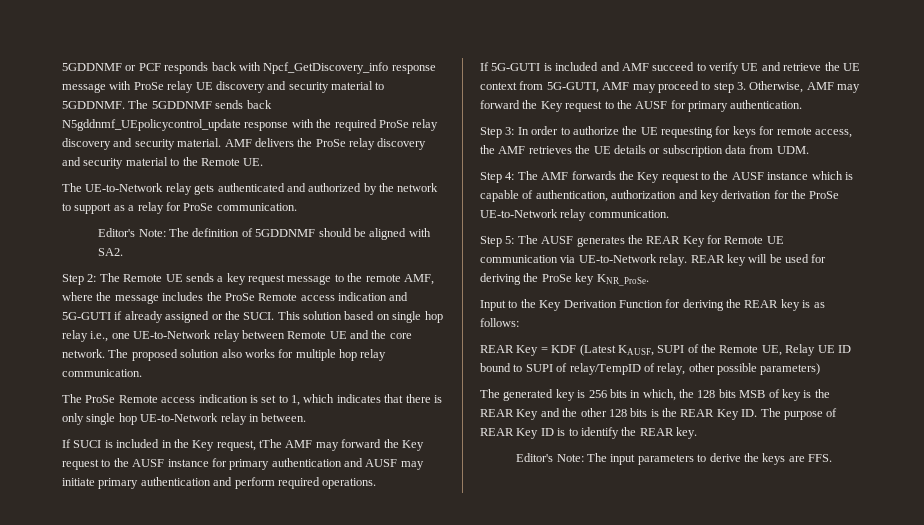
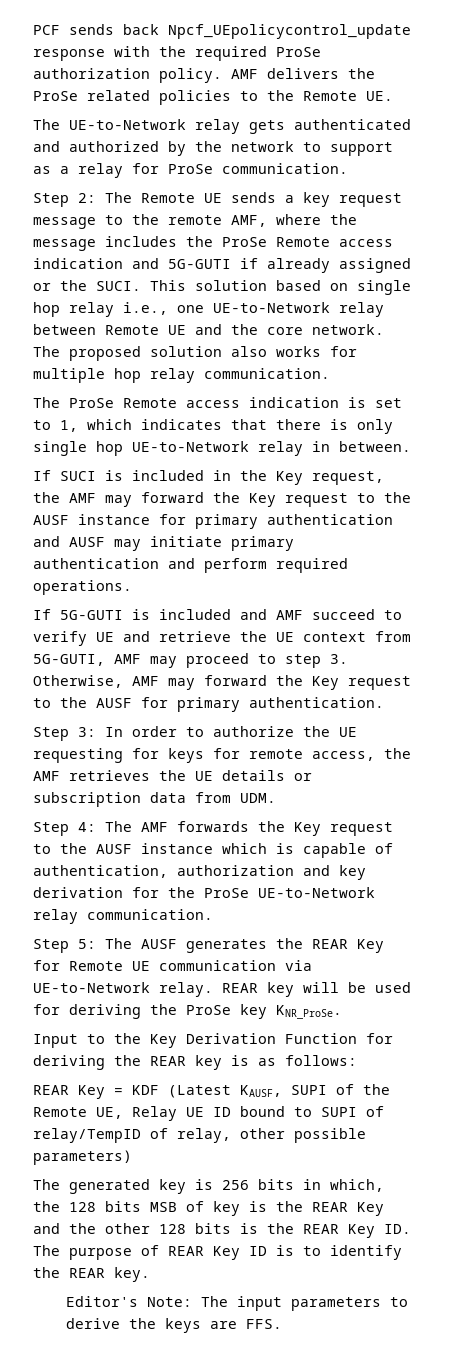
- 5GDDNMF or PCF responds back with Npcf_GetDiscovery_info response message with ProSe relay UE discovery and security material to 5GDDNMF. The 5GDDNMF sends back N5gddnmf_UEpolicycontrol_update response with the required ProSe relay discovery and security material. AMF delivers the ProSe relay discovery and security material to the Remote UE.
+ PCF sends back Npcf_UEpolicycontrol_update response with the required ProSe authorization policy. AMF delivers the ProSe related policies to the Remote UE.
- Editor's Note: The definition of 5GDDNMF should be aligned with SA2.
- If SUCI is included in the Key request, tThe AMF may forward the Key request to the AUSF instance for primary authentication and AUSF may initiate primary authentication and perform required operations.
+ If SUCI is included in the Key request, the AMF may forward the Key request to the AUSF instance for primary authentication and AUSF may initiate primary authentication and perform required operations.

